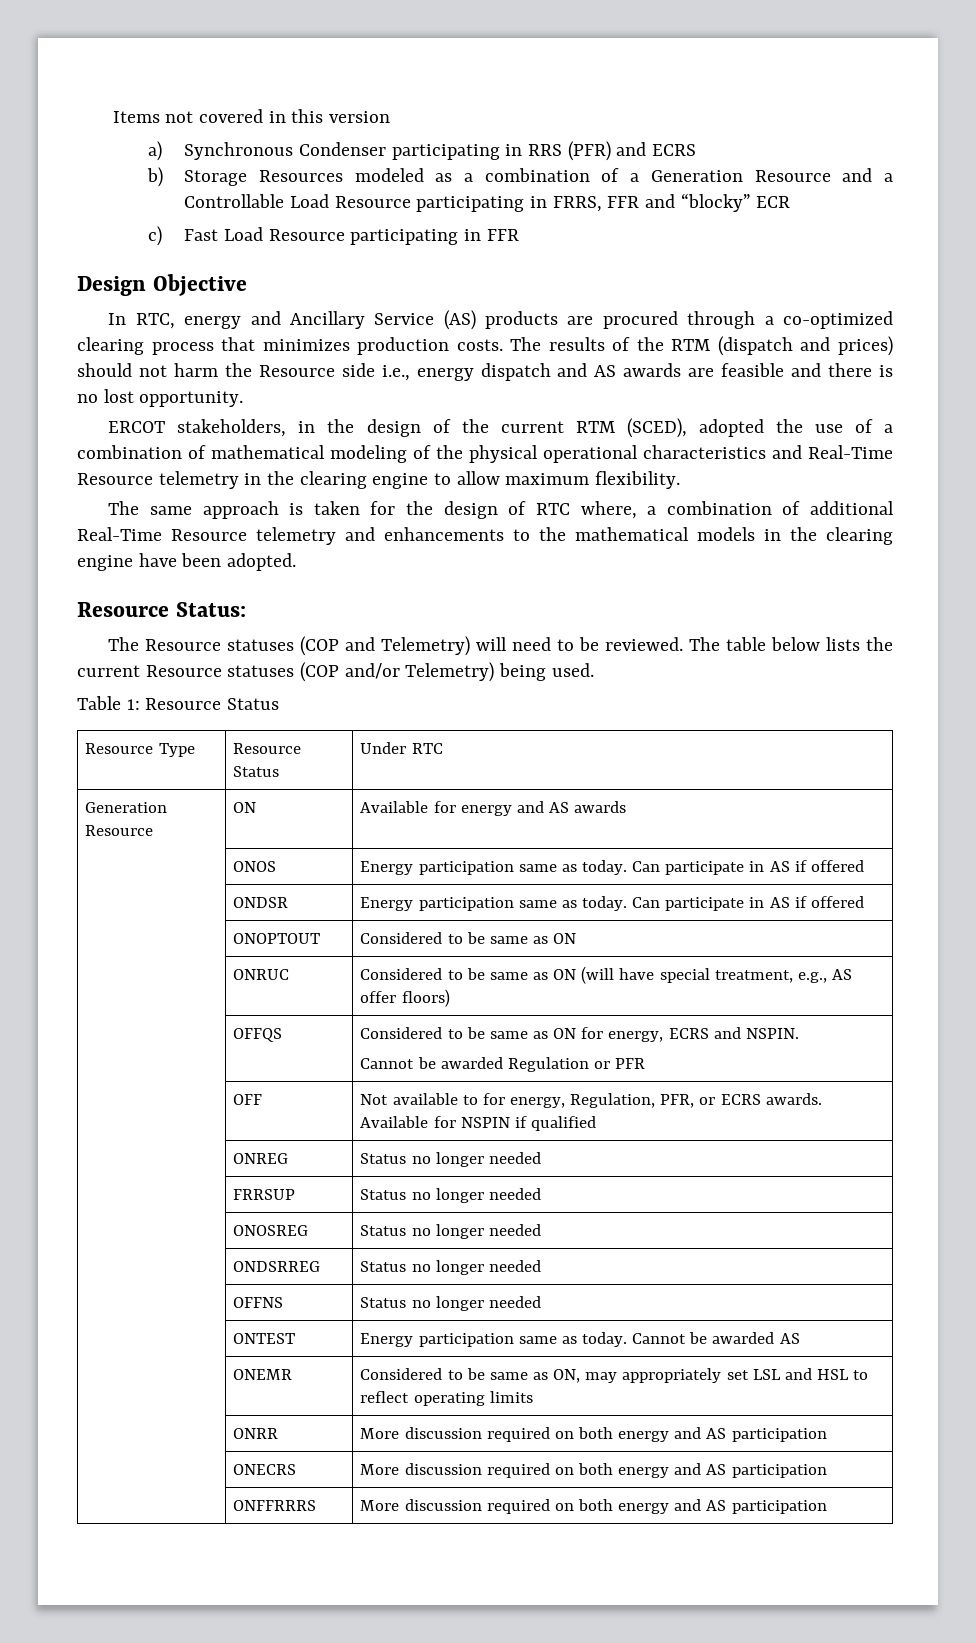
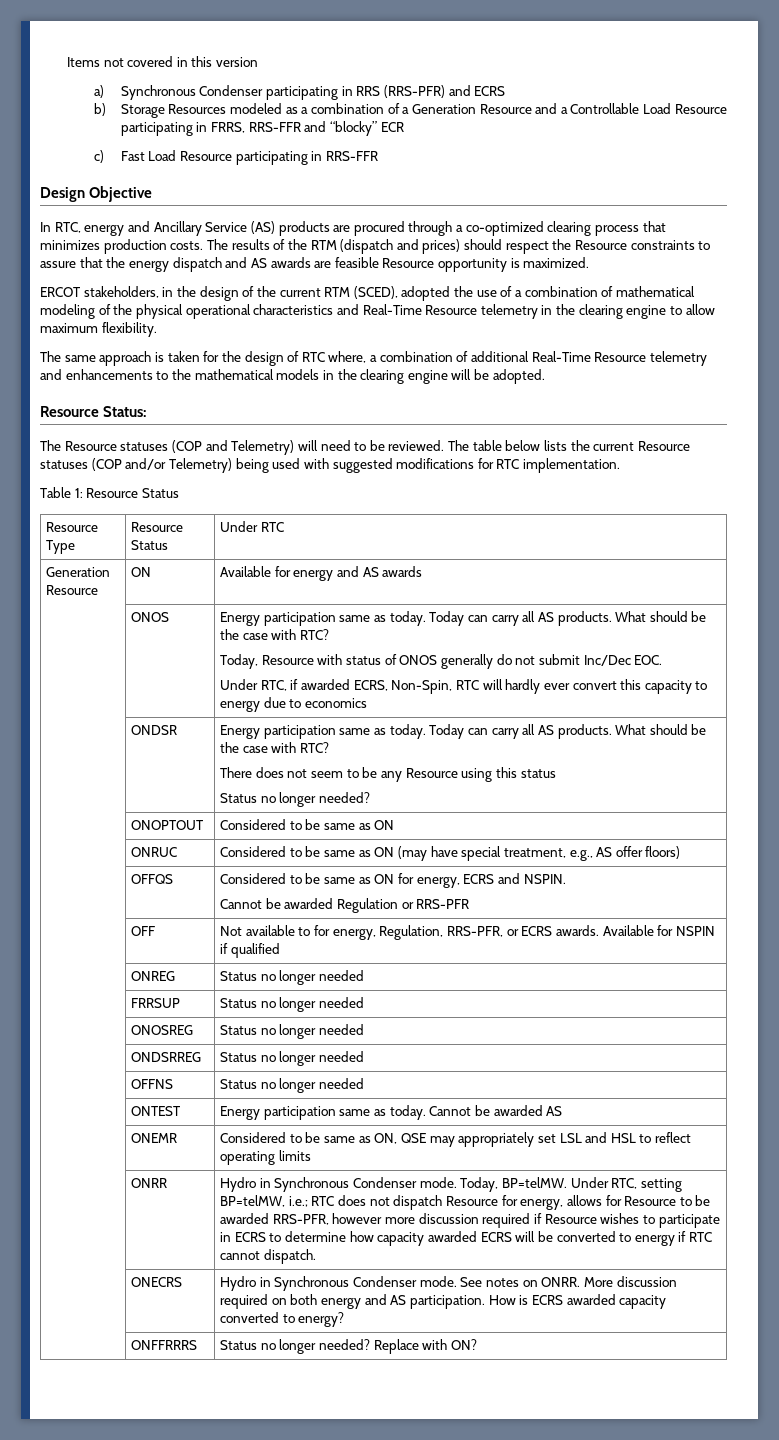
- a) Synchronous Condenser participating in RRS (PFR) and ECRS
+ a) Synchronous Condenser participating in RRS (RRS-PFR) and ECRS
- b) Storage Resources modeled as a combination of a Generation Resource and a Controllable Load Resource participating in FRRS, FFR and “blocky” ECR
+ b) Storage Resources modeled as a combination of a Generation Resource and a Controllable Load Resource participating in FRRS, RRS-FFR and “blocky” ECR
- c) Fast Load Resource participating in FFR
+ c) Fast Load Resource participating in RRS-FFR
- The results of the RTM (dispatch and prices) should not harm the Resource side i.e., energy dispatch and AS awards are feasible and there is no lost opportunity.
+ The results of the RTM (dispatch and prices) should respect the Resource constraints to assure that the energy dispatch and AS awards are feasible Resource opportunity is maximized.
- The same approach is taken for the design of RTC where, a combination of additional Real-Time Resource telemetry and enhancements to the mathematical models in the clearing engine have been adopted.
+ The same approach is taken for the design of RTC where, a combination of additional Real-Time Resource telemetry and enhancements to the mathematical models in the clearing engine will be adopted.
- The table below lists the current Resource statuses (COP and/or Telemetry) being used.
+ The table below lists the current Resource statuses (COP and/or Telemetry) being used with suggested modifications for RTC implementation.
- ONOS | Energy participation same as today. Can participate in AS if offered
+ ONOS | Energy participation same as today. Today can carry all AS products. What should be the case with RTC?
+ Today, Resource with status of ONOS generally do not submit Inc/Dec EOC.
+ Under RTC, if awarded ECRS, Non-Spin, RTC will hardly ever convert this capacity to energy due to economics
- | ONDSR | Energy participation same as today. Can participate in AS if offered
+ | ONDSR | Energy participation same as today. Today can carry all AS products. What should be the case with RTC?
+ There does not seem to be any Resource using this status
+ Status no longer needed?
- | ONRUC | Considered to be same as ON (will have special treatment, e.g., AS offer floors)
+ | ONRUC | Considered to be same as ON (may have special treatment, e.g., AS offer floors)
  | OFFQS | Considered to be same as ON for energy, ECRS and NSPIN.
- Cannot be awarded Regulation or PFR
+ Cannot be awarded Regulation or RRS-PFR
- | OFF | Not available to for energy, Regulation, PFR, or ECRS awards. Available for NSPIN if qualified
+ | OFF | Not available to for energy, Regulation, RRS-PFR, or ECRS awards. Available for NSPIN if qualified
- | ONEMR | Considered to be same as ON, may appropriately set LSL and HSL to reflect operating limits
+ | ONEMR | Considered to be same as ON, QSE may appropriately set LSL and HSL to reflect operating limits
- ONRR | More discussion required on both energy and AS participation
- | ONECRS | More discussion required on both energy and AS participation
- | ONFFRRRS | More discussion required on both energy and AS participation
+ ONRR | Hydro in Synchronous Condenser mode. Today, BP=telMW. Under RTC, setting BP=telMW, i.e.; RTC does not dispatch Resource for energy, allows for Resource to be awarded RRS-PFR, however more discussion required if Resource wishes to participate in ECRS to determine how capacity awarded ECRS will be converted to energy if RTC cannot dispatch.
+ | ONECRS | Hydro in Synchronous Condenser mode. See notes on ONRR. More discussion required on both energy and AS participation. How is ECRS awarded capacity converted to energy?
+ | ONFFRRRS | Status no longer needed? Replace with ON?

